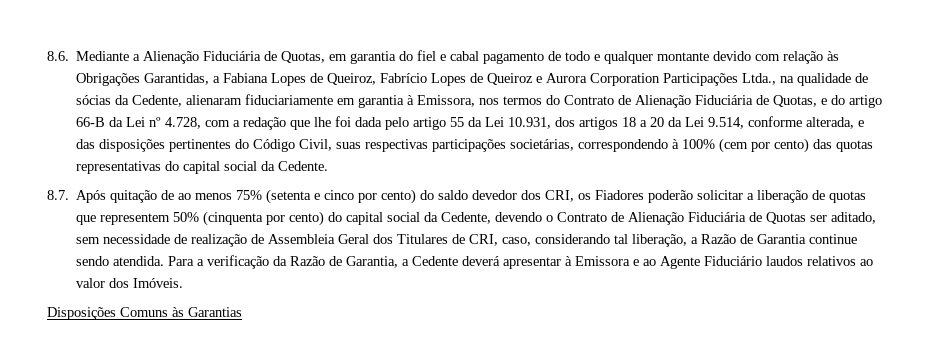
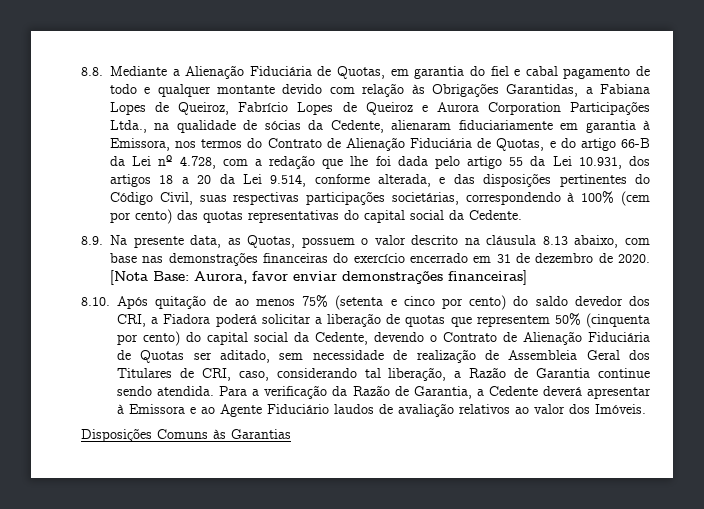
- 8.6. Mediante a Alienação Fiduciária de Quotas, em garantia do fiel e cabal pagamento de todo e qualquer montante devido com relação às Obrigações Garantidas, a Fabiana Lopes de Queiroz, Fabrício Lopes de Queiroz e Aurora Corporation Participações Ltda., na qualidade de sócias da Cedente, alienaram fiduciariamente em garantia à Emissora, nos termos do Contrato de Alienação Fiduciária de Quotas, e do artigo 66-B da Lei nº 4.728, com a redação que lhe foi dada pelo artigo 55 da Lei 10.931, dos artigos 18 a 20 da Lei 9.514, conforme alterada, e das disposições pertinentes do Código Civil, suas respectivas participações societárias, correspondendo à 100% (cem por cento) das quotas representativas do capital social da Cedente.
+ 8.8. Mediante a Alienação Fiduciária de Quotas, em garantia do fiel e cabal pagamento de todo e qualquer montante devido com relação às Obrigações Garantidas, a Fabiana Lopes de Queiroz, Fabrício Lopes de Queiroz e Aurora Corporation Participações Ltda., na qualidade de sócias da Cedente, alienaram fiduciariamente em garantia à Emissora, nos termos do Contrato de Alienação Fiduciária de Quotas, e do artigo 66-B da Lei nº 4.728, com a redação que lhe foi dada pelo artigo 55 da Lei 10.931, dos artigos 18 a 20 da Lei 9.514, conforme alterada, e das disposições pertinentes do Código Civil, suas respectivas participações societárias, correspondendo à 100% (cem por cento) das quotas representativas do capital social da Cedente.
- 8.7. Após quitação de ao menos 75% (setenta e cinco por cento) do saldo devedor dos CRI, os Fiadores poderão solicitar a liberação de quotas que representem 50% (cinquenta por cento) do capital social da Cedente, devendo o Contrato de Alienação Fiduciária de Quotas ser aditado, sem necessidade de realização de Assembleia Geral dos Titulares de CRI, caso, considerando tal liberação, a Razão de Garantia continue sendo atendida.
+ 8.9. Na presente data, as Quotas, possuem o valor descrito na cláusula 8.13 abaixo, com base nas demonstrações financeiras do exercício encerrado em 31 de dezembro de 2020. [Nota Base: Aurora, favor enviar demonstrações financeiras]
+ 8.10. Após quitação de ao menos 75% (setenta e cinco por cento) do saldo devedor dos CRI, a Fiadora poderá solicitar a liberação de quotas que representem 50% (cinquenta por cento) do capital social da Cedente, devendo o Contrato de Alienação Fiduciária de Quotas ser aditado, sem necessidade de realização de Assembleia Geral dos Titulares de CRI, caso, considerando tal liberação, a Razão de Garantia continue sendo atendida.
- Para a verificação da Razão de Garantia, a Cedente deverá apresentar à Emissora e ao Agente Fiduciário laudos relativos ao valor dos Imóveis.
+ Para a verificação da Razão de Garantia, a Cedente deverá apresentar à Emissora e ao Agente Fiduciário laudos de avaliação relativos ao valor dos Imóveis.

